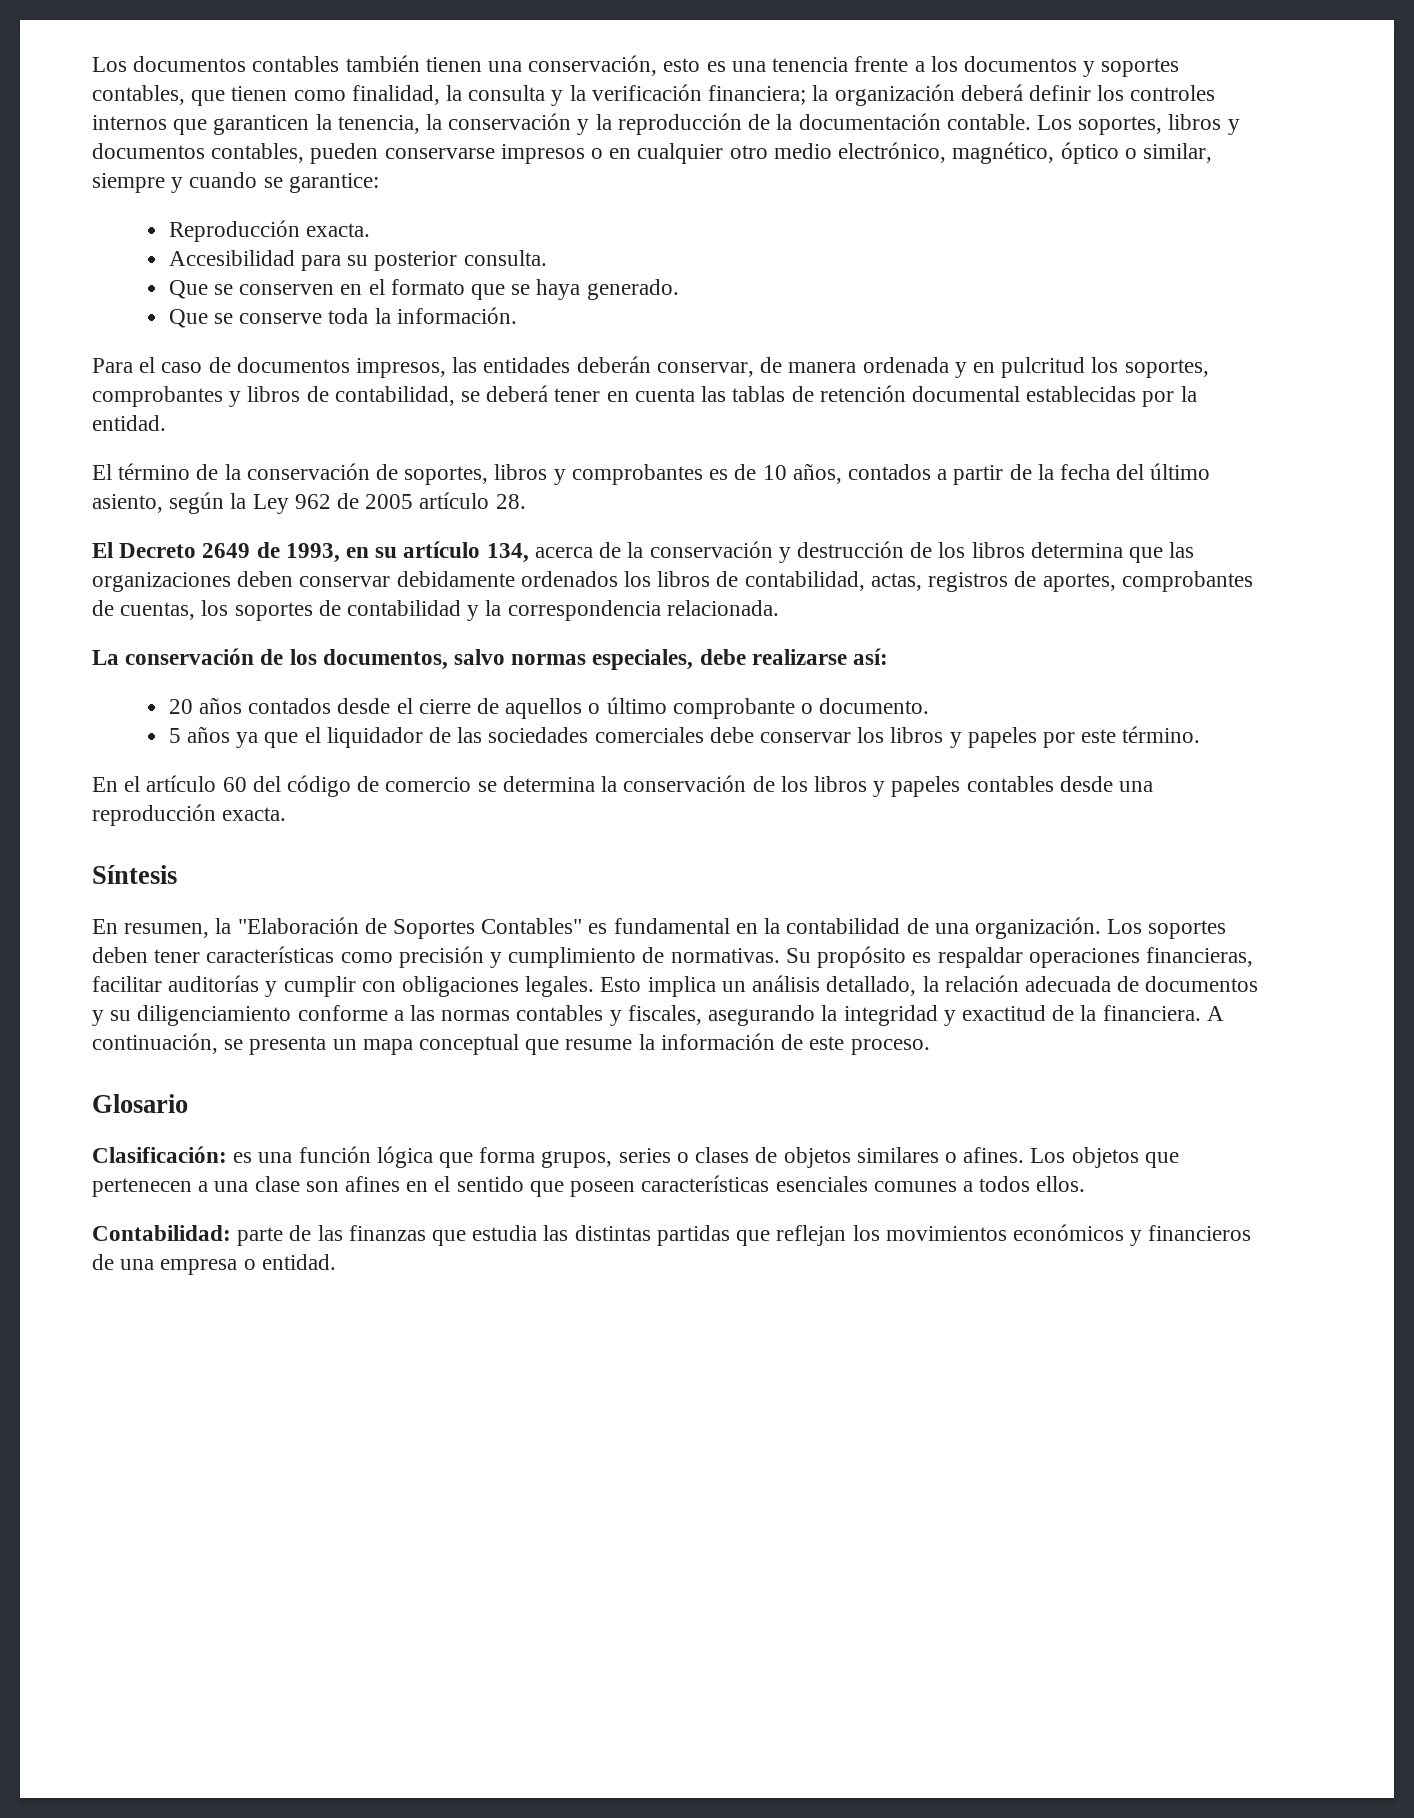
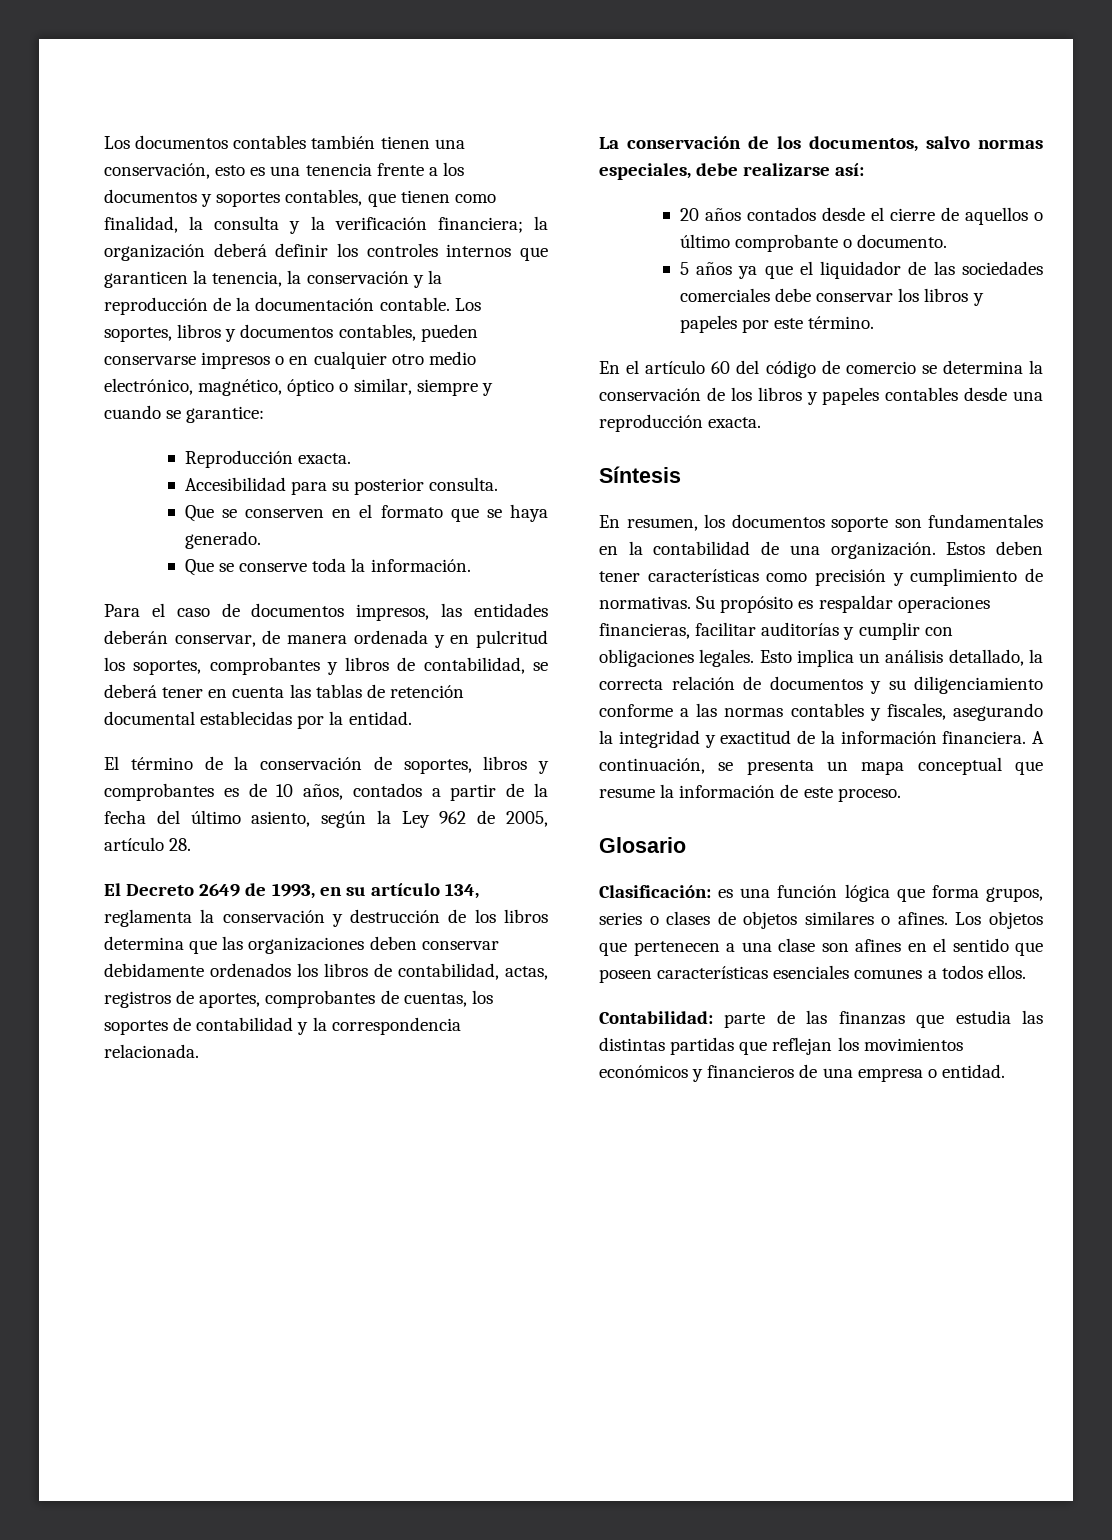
- El término de la conservación de soportes, libros y comprobantes es de 10 años, contados a partir de la fecha del último asiento, según la Ley 962 de 2005 artículo 28.
+ El término de la conservación de soportes, libros y comprobantes es de 10 años, contados a partir de la fecha del último asiento, según la Ley 962 de 2005, artículo 28.
- El Decreto 2649 de 1993, en su artículo 134, acerca de la conservación y destrucción de los libros determina que las organizaciones deben conservar debidamente ordenados los libros de contabilidad, actas, registros de aportes, comprobantes de cuentas, los soportes de contabilidad y la correspondencia relacionada.
+ El Decreto 2649 de 1993, en su artículo 134, reglamenta la conservación y destrucción de los libros determina que las organizaciones deben conservar debidamente ordenados los libros de contabilidad, actas, registros de aportes, comprobantes de cuentas, los soportes de contabilidad y la correspondencia relacionada.
- En resumen, la "Elaboración de Soportes Contables" es fundamental en la contabilidad de una organización.
+ En resumen, los documentos soporte son fundamentales en la contabilidad de una organización.
- Los soportes deben tener características como precisión y cumplimiento de normativas.
+ Estos deben tener características como precisión y cumplimiento de normativas.
- Esto implica un análisis detallado, la relación adecuada de documentos y su diligenciamiento conforme a las normas contables y fiscales, asegurando la integridad y exactitud de la financiera.
+ Esto implica un análisis detallado, la correcta relación de documentos y su diligenciamiento conforme a las normas contables y fiscales, asegurando la integridad y exactitud de la información financiera.

